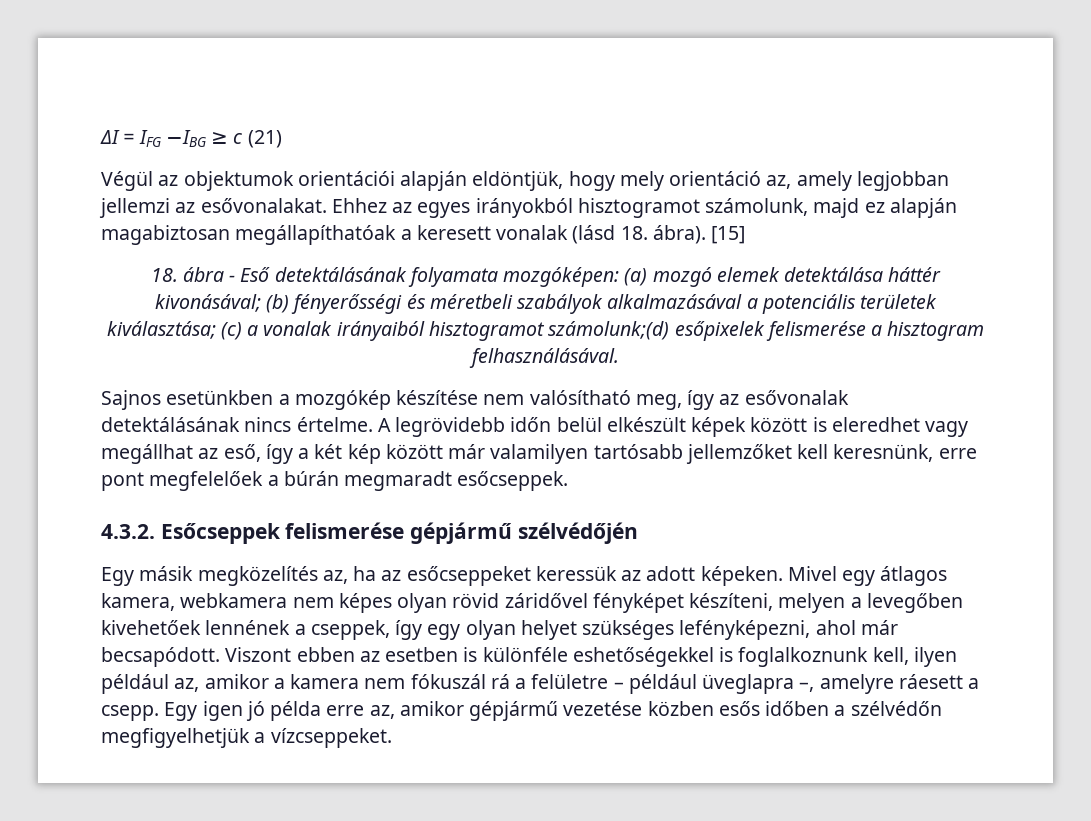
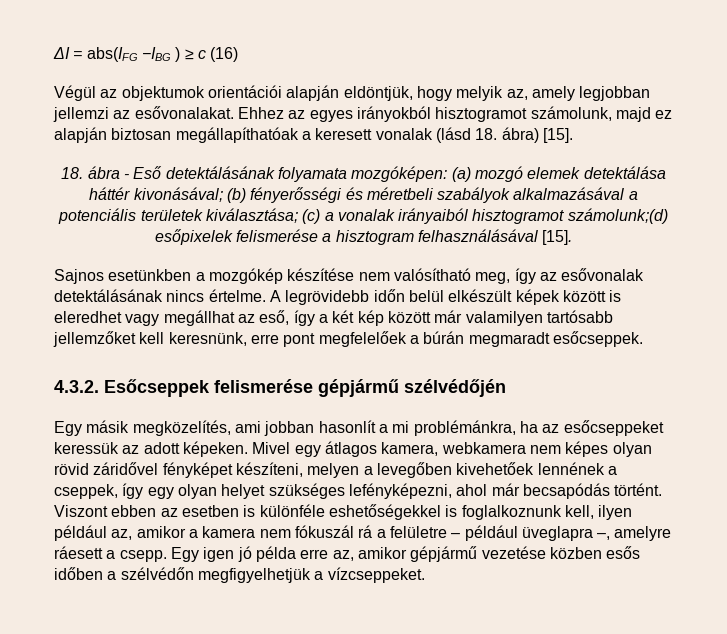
- ΔI = IFG −IBG ≥ c (21)
+ ΔI = abs(IFG −IBG ) ≥ c (16)
- Végül az objektumok orientációi alapján eldöntjük, hogy mely orientáció az, amely legjobban jellemzi az esővonalakat.
+ Végül az objektumok orientációi alapján eldöntjük, hogy melyik az, amely legjobban jellemzi az esővonalakat.
- Ehhez az egyes irányokból hisztogramot számolunk, majd ez alapján magabiztosan megállapíthatóak a keresett vonalak (lásd 18. ábra). [15]
+ Ehhez az egyes irányokból hisztogramot számolunk, majd ez alapján biztosan megállapíthatóak a keresett vonalak (lásd 18. ábra) [15].
- 18. ábra - Eső detektálásának folyamata mozgóképen: (a) mozgó elemek detektálása háttér kivonásával; (b) fényerősségi és méretbeli szabályok alkalmazásával a potenciális területek kiválasztása; (c) a vonalak irányaiból hisztogramot számolunk;(d) esőpixelek felismerése a hisztogram felhasználásával.
+ 18. ábra - Eső detektálásának folyamata mozgóképen: (a) mozgó elemek detektálása háttér kivonásával; (b) fényerősségi és méretbeli szabályok alkalmazásával a potenciális területek kiválasztása; (c) a vonalak irányaiból hisztogramot számolunk;(d) esőpixelek felismerése a hisztogram felhasználásával [15].
- Egy másik megközelítés az, ha az esőcseppeket keressük az adott képeken.
+ Egy másik megközelítés, ami jobban hasonlít a mi problémánkra, ha az esőcseppeket keressük az adott képeken.
- Mivel egy átlagos kamera, webkamera nem képes olyan rövid záridővel fényképet készíteni, melyen a levegőben kivehetőek lennének a cseppek, így egy olyan helyet szükséges lefényképezni, ahol már becsapódott.
+ Mivel egy átlagos kamera, webkamera nem képes olyan rövid záridővel fényképet készíteni, melyen a levegőben kivehetőek lennének a cseppek, így egy olyan helyet szükséges lefényképezni, ahol már becsapódás történt.

